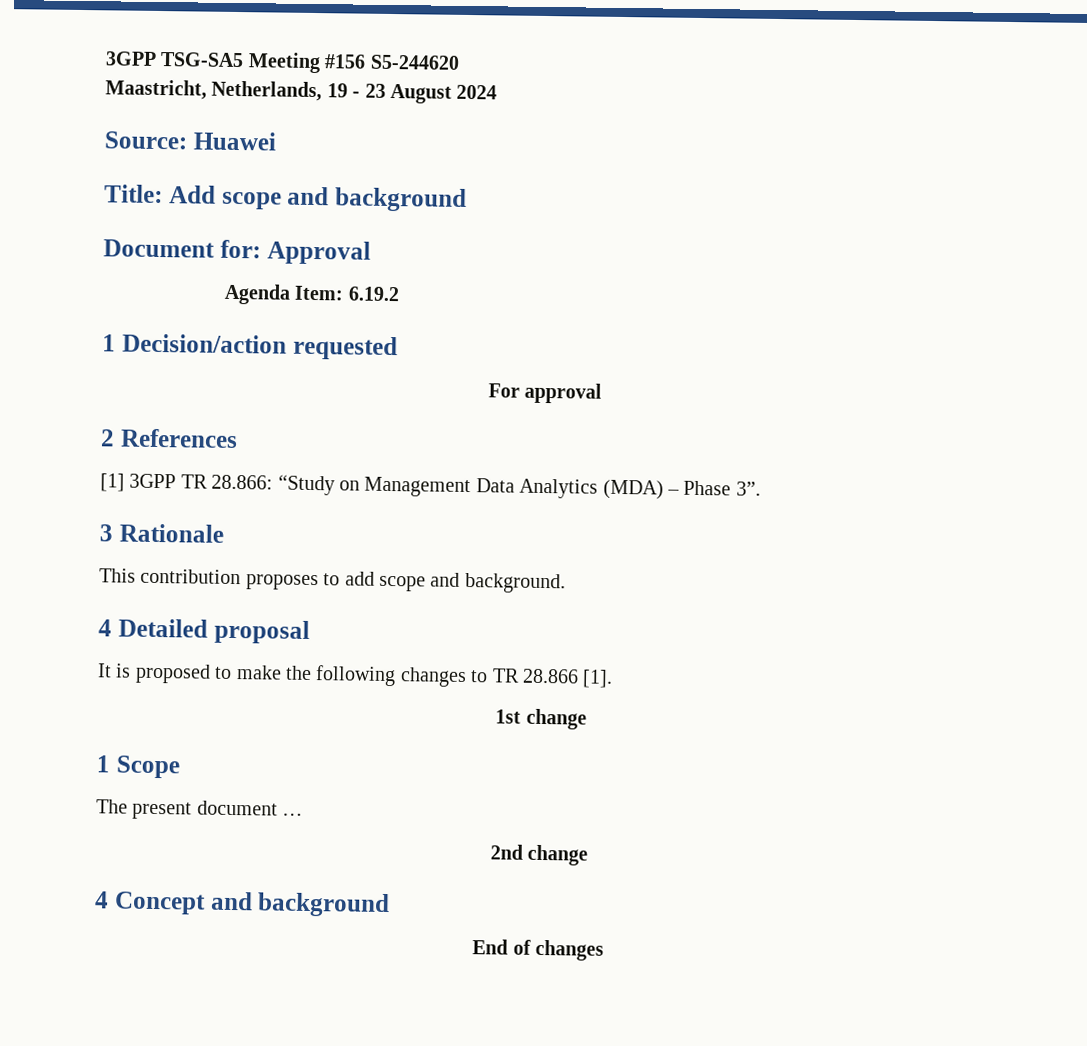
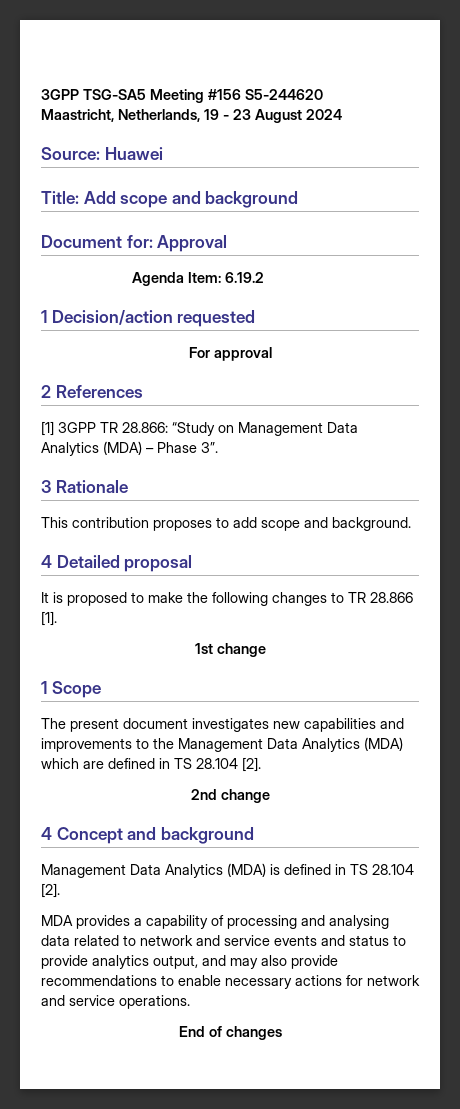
- The present document …
+ The present document investigates new capabilities and improvements to the Management Data Analytics (MDA) which are defined in TS 28.104 [2].
+ Management Data Analytics (MDA) is defined in TS 28.104 [2].
+ MDA provides a capability of processing and analysing data related to network and service events and status to provide analytics output, and may also provide recommendations to enable necessary actions for network and service operations.

